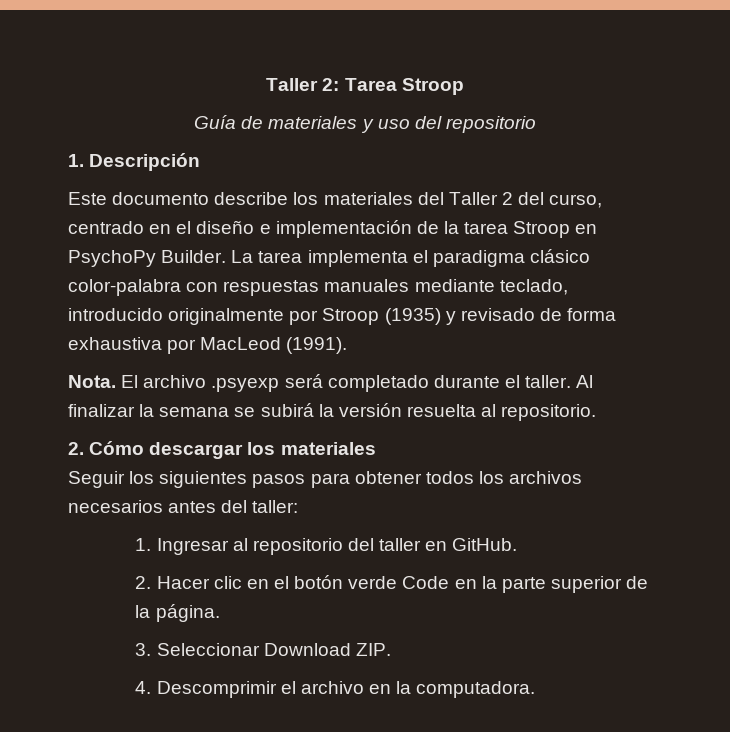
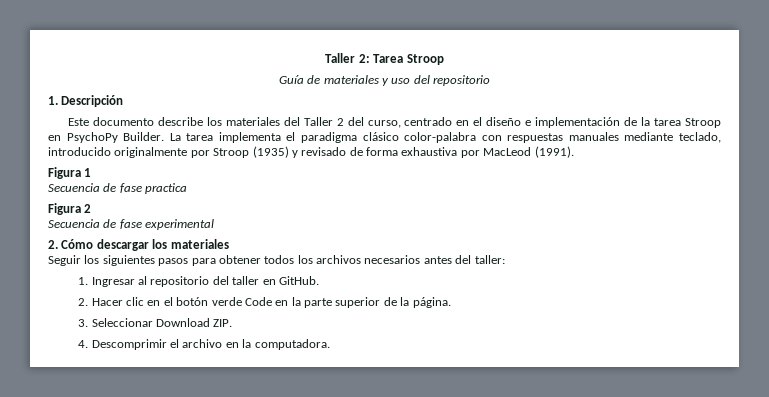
- Nota. El archivo .psyexp será completado durante el taller. Al finalizar la semana se subirá la versión resuelta al repositorio.
+ Figura 1
+ Secuencia de fase practica
+ Figura 2
+ Secuencia de fase experimental

